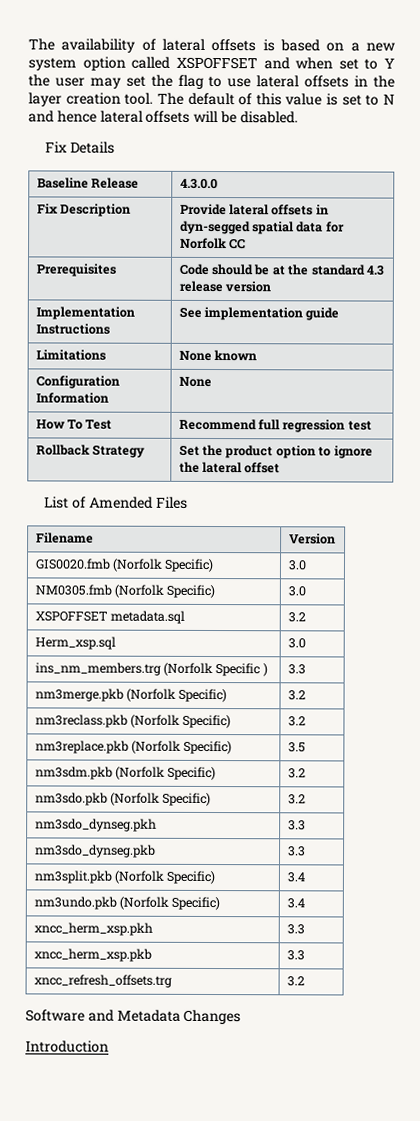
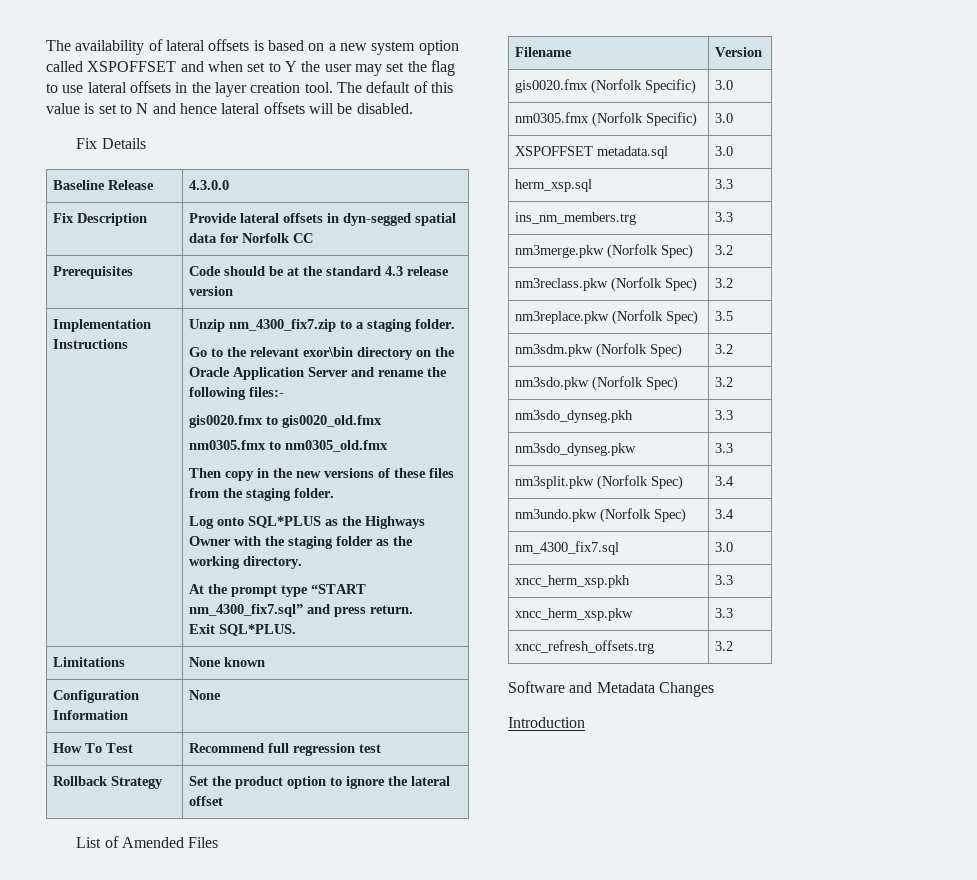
- See implementation guide
+ Unzip nm_4300_fix7.zip to a staging folder.
+ Go to the relevant exor\bin directory on the Oracle Application Server and rename the following files:-
+ gis0020.fmx to gis0020_old.fmx
+ nm0305.fmx to nm0305_old.fmx
+ Then copy in the new versions of these files from the staging folder.
+ Log onto SQL*PLUS as the Highways Owner with the staging folder as the working directory.
+ At the prompt type “START nm_4300_fix7.sql” and press return.
+ Exit SQL*PLUS.
- GIS0020.fmb (Norfolk Specific) | 3.0
- NM0305.fmb (Norfolk Specific) | 3.0
+ gis0020.fmx (Norfolk Specific) | 3.0
+ nm0305.fmx (Norfolk Specific) | 3.0
- XSPOFFSET metadata.sql | 3.2
- Herm_xsp.sql | 3.0
- ins_nm_members.trg (Norfolk Specific ) | 3.3
- nm3merge.pkb (Norfolk Specific) | 3.2
- nm3reclass.pkb (Norfolk Specific) | 3.2
- nm3replace.pkb (Norfolk Specific) | 3.5
- nm3sdm.pkb (Norfolk Specific) | 3.2
- nm3sdo.pkb (Norfolk Specific) | 3.2
+ XSPOFFSET metadata.sql | 3.0
+ herm_xsp.sql | 3.3
+ ins_nm_members.trg | 3.3
+ nm3merge.pkw (Norfolk Spec) | 3.2
+ nm3reclass.pkw (Norfolk Spec) | 3.2
+ nm3replace.pkw (Norfolk Spec) | 3.5
+ nm3sdm.pkw (Norfolk Spec) | 3.2
+ nm3sdo.pkw (Norfolk Spec) | 3.2
- nm3sdo_dynseg.pkb | 3.3
- nm3split.pkb (Norfolk Specific) | 3.4
- nm3undo.pkb (Norfolk Specific) | 3.4
+ nm3sdo_dynseg.pkw | 3.3
+ nm3split.pkw (Norfolk Spec) | 3.4
+ nm3undo.pkw (Norfolk Spec) | 3.4
+ nm_4300_fix7.sql | 3.0
- xncc_herm_xsp.pkb | 3.3
+ xncc_herm_xsp.pkw | 3.3

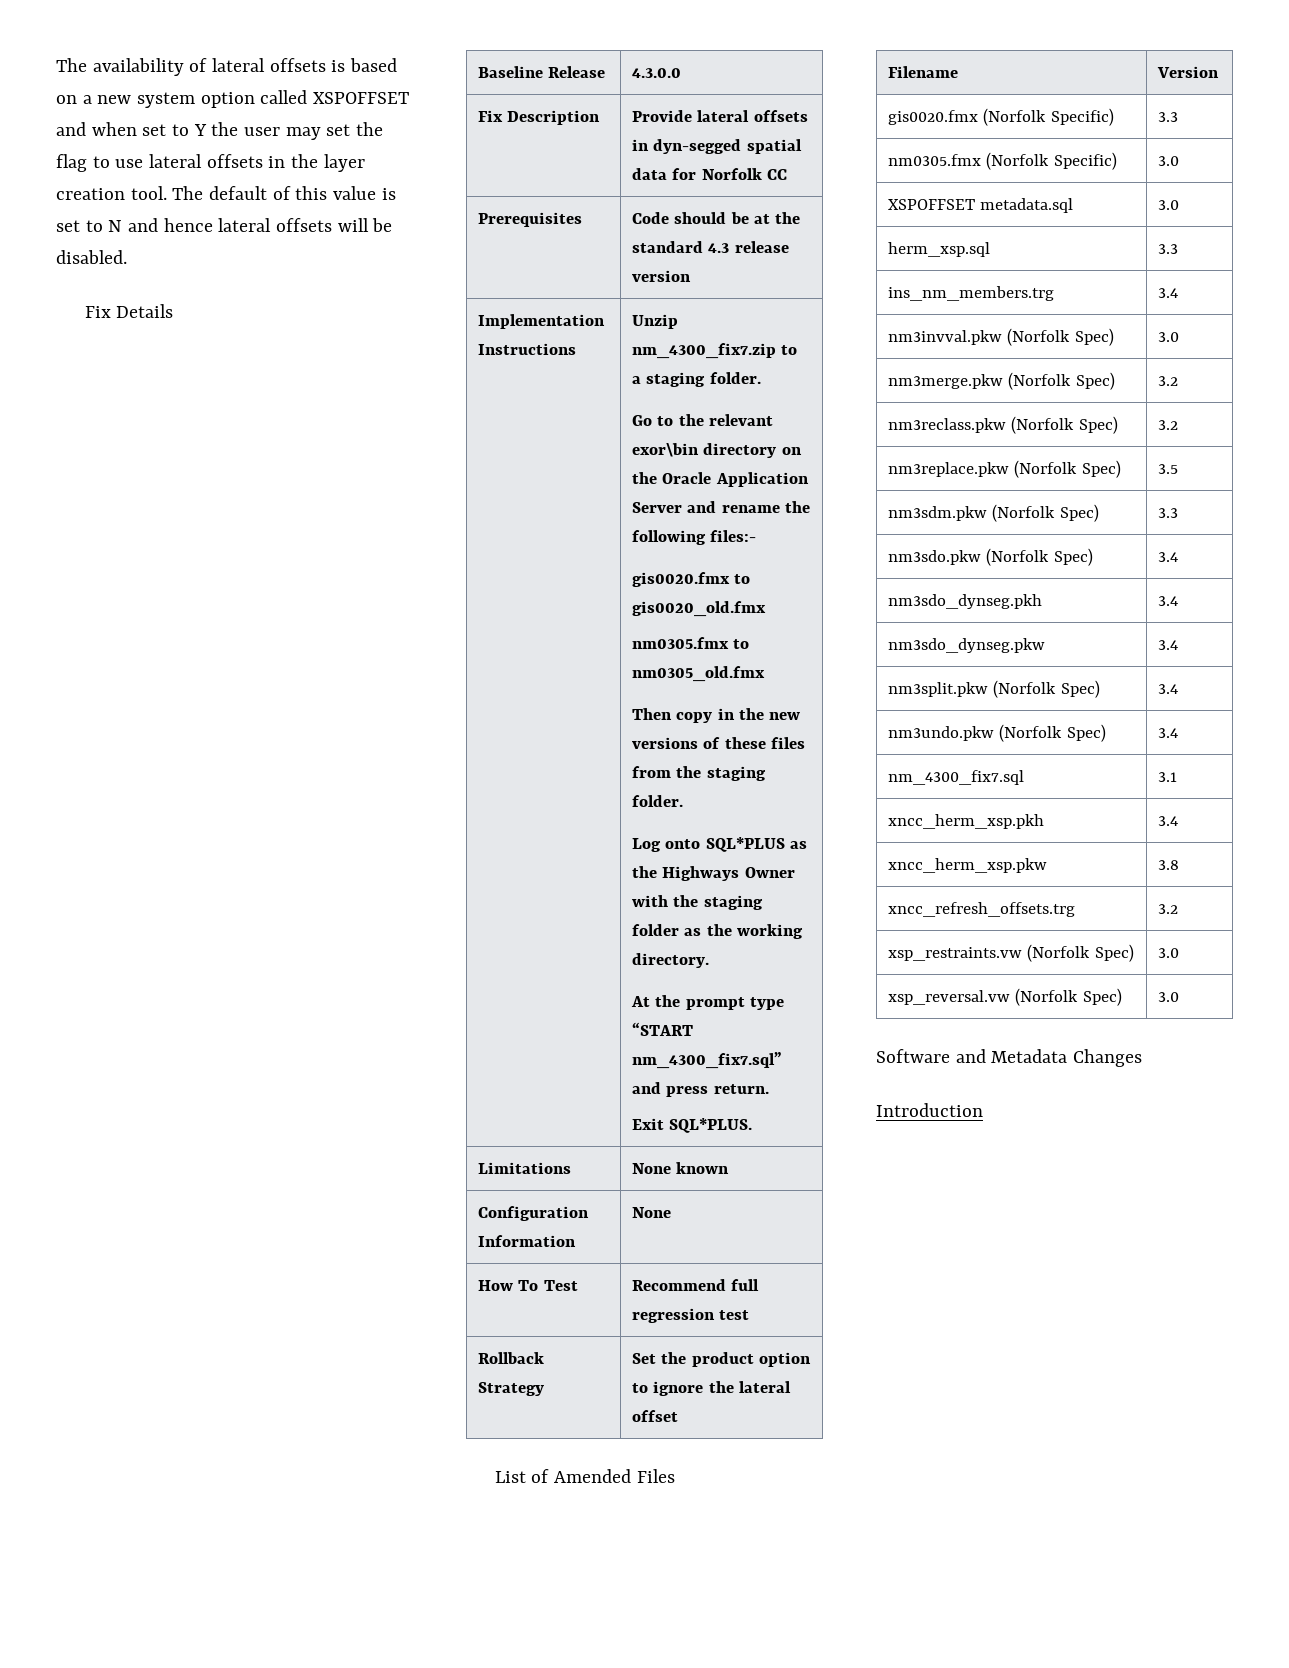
- gis0020.fmx (Norfolk Specific) | 3.0
+ gis0020.fmx (Norfolk Specific) | 3.3
- ins_nm_members.trg | 3.3
+ ins_nm_members.trg | 3.4
+ nm3invval.pkw (Norfolk Spec) | 3.0
- nm3sdm.pkw (Norfolk Spec) | 3.2
+ nm3sdm.pkw (Norfolk Spec) | 3.3
- nm3sdo.pkw (Norfolk Spec) | 3.2
+ nm3sdo.pkw (Norfolk Spec) | 3.4
- nm3sdo_dynseg.pkh | 3.3
+ nm3sdo_dynseg.pkh | 3.4
- nm3sdo_dynseg.pkw | 3.3
+ nm3sdo_dynseg.pkw | 3.4
- nm_4300_fix7.sql | 3.0
+ nm_4300_fix7.sql | 3.1
- xncc_herm_xsp.pkh | 3.3
+ xncc_herm_xsp.pkh | 3.4
- xncc_herm_xsp.pkw | 3.3
+ xncc_herm_xsp.pkw | 3.8
+ xsp_restraints.vw (Norfolk Spec) | 3.0
+ xsp_reversal.vw (Norfolk Spec) | 3.0

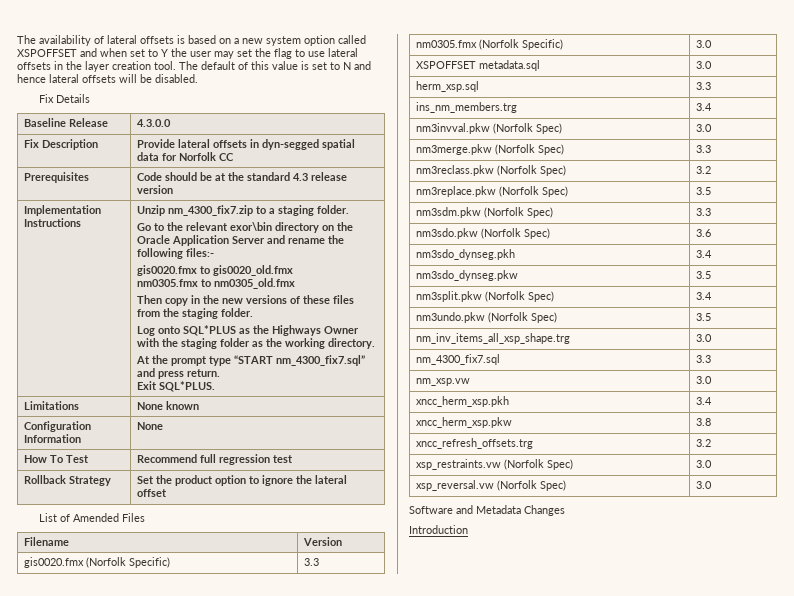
- nm3merge.pkw (Norfolk Spec) | 3.2
+ nm3merge.pkw (Norfolk Spec) | 3.3
- nm3sdo.pkw (Norfolk Spec) | 3.4
+ nm3sdo.pkw (Norfolk Spec) | 3.6
- nm3sdo_dynseg.pkw | 3.4
+ nm3sdo_dynseg.pkw | 3.5
- nm3undo.pkw (Norfolk Spec) | 3.4
- nm_4300_fix7.sql | 3.1
+ nm3undo.pkw (Norfolk Spec) | 3.5
+ nm_inv_items_all_xsp_shape.trg | 3.0
+ nm_4300_fix7.sql | 3.3
+ nm_xsp.vw | 3.0

